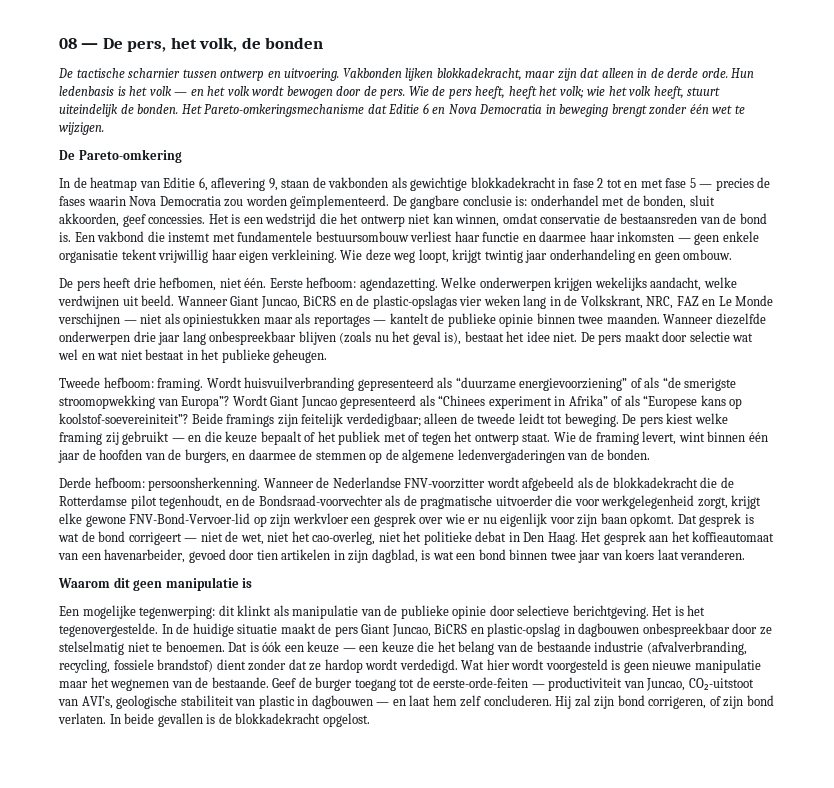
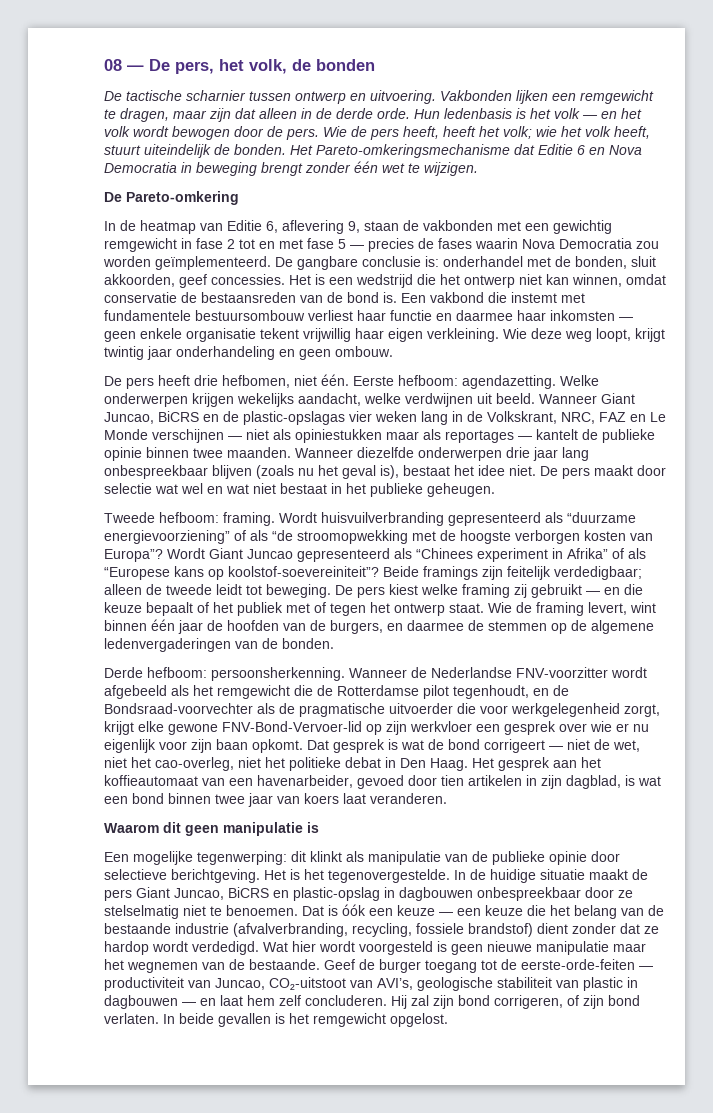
- Vakbonden lijken blokkadekracht, maar zijn dat alleen in de derde orde.
+ Vakbonden lijken een remgewicht te dragen, maar zijn dat alleen in de derde orde.
- In de heatmap van Editie 6, aflevering 9, staan de vakbonden als gewichtige blokkadekracht in fase 2 tot en met fase 5 — precies de fases waarin Nova Democratia zou worden geïmplementeerd.
+ In de heatmap van Editie 6, aflevering 9, staan de vakbonden met een gewichtig remgewicht in fase 2 tot en met fase 5 — precies de fases waarin Nova Democratia zou worden geïmplementeerd.
- Wordt huisvuilverbranding gepresenteerd als “duurzame energievoorziening” of als “de smerigste stroomopwekking van Europa”?
+ Wordt huisvuilverbranding gepresenteerd als “duurzame energievoorziening” of als “de stroomopwekking met de hoogste verborgen kosten van Europa”?
- Wanneer de Nederlandse FNV-voorzitter wordt afgebeeld als de blokkadekracht die de Rotterdamse pilot tegenhoudt, en de Bondsraad-voorvechter als de pragmatische uitvoerder die voor werkgelegenheid zorgt, krijgt elke gewone FNV-Bond-Vervoer-lid op zijn werkvloer een gesprek over wie er nu eigenlijk voor zijn baan opkomt.
+ Wanneer de Nederlandse FNV-voorzitter wordt afgebeeld als het remgewicht die de Rotterdamse pilot tegenhoudt, en de Bondsraad-voorvechter als de pragmatische uitvoerder die voor werkgelegenheid zorgt, krijgt elke gewone FNV-Bond-Vervoer-lid op zijn werkvloer een gesprek over wie er nu eigenlijk voor zijn baan opkomt.
- In beide gevallen is de blokkadekracht opgelost.
+ In beide gevallen is het remgewicht opgelost.

